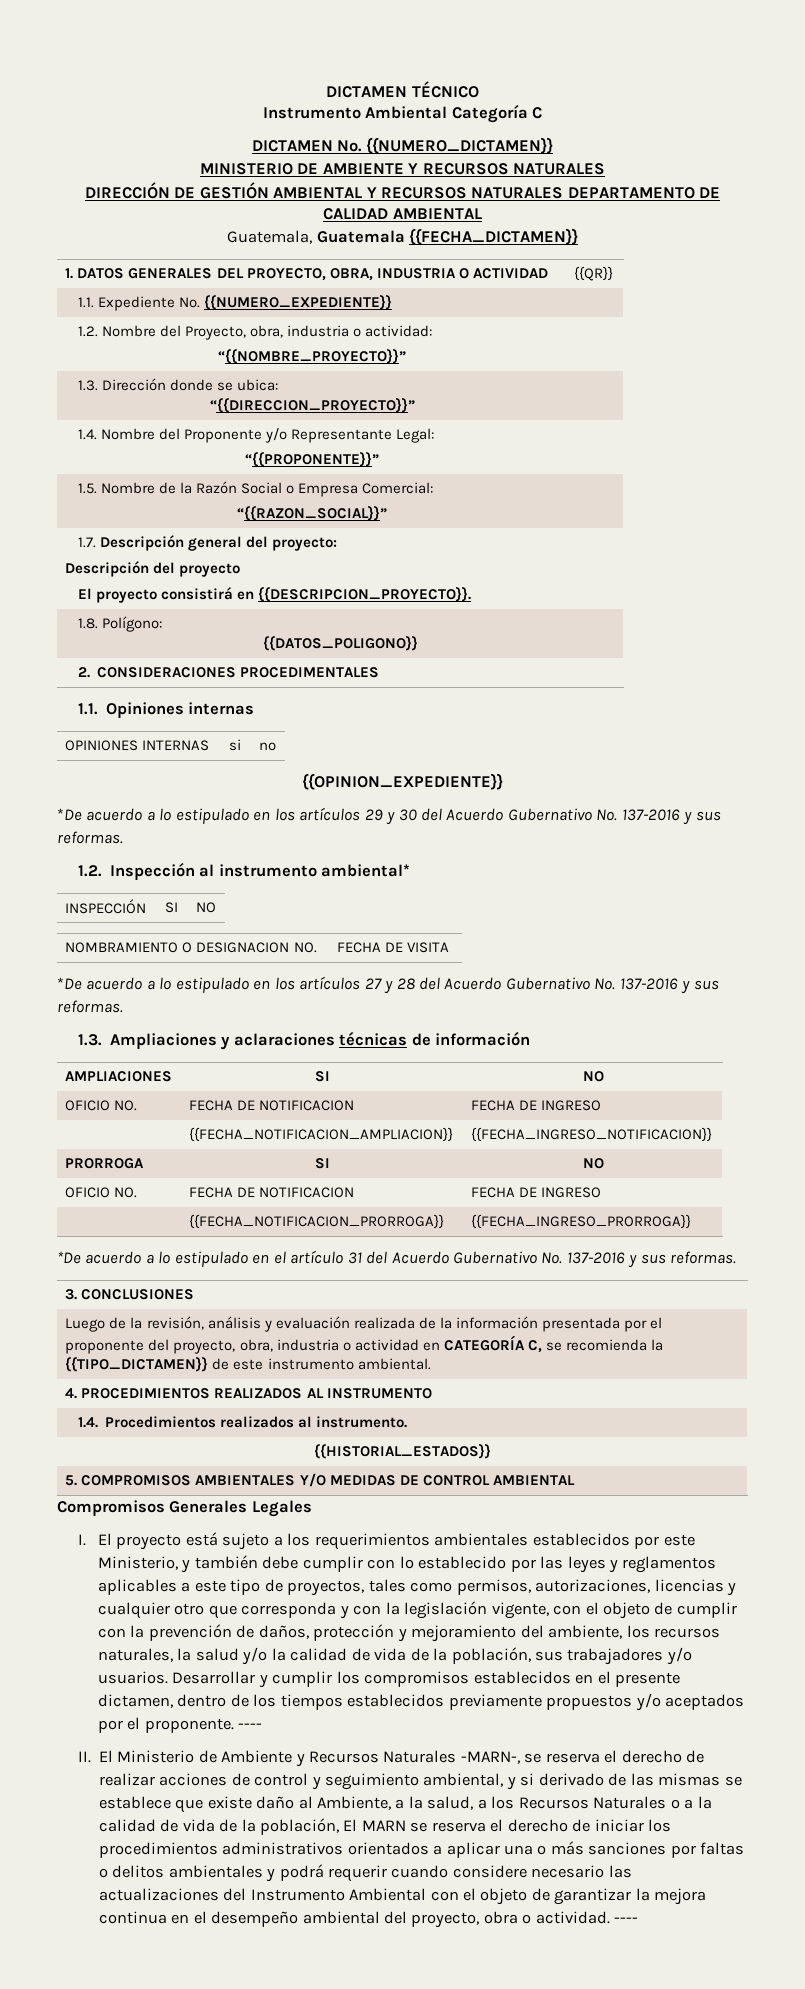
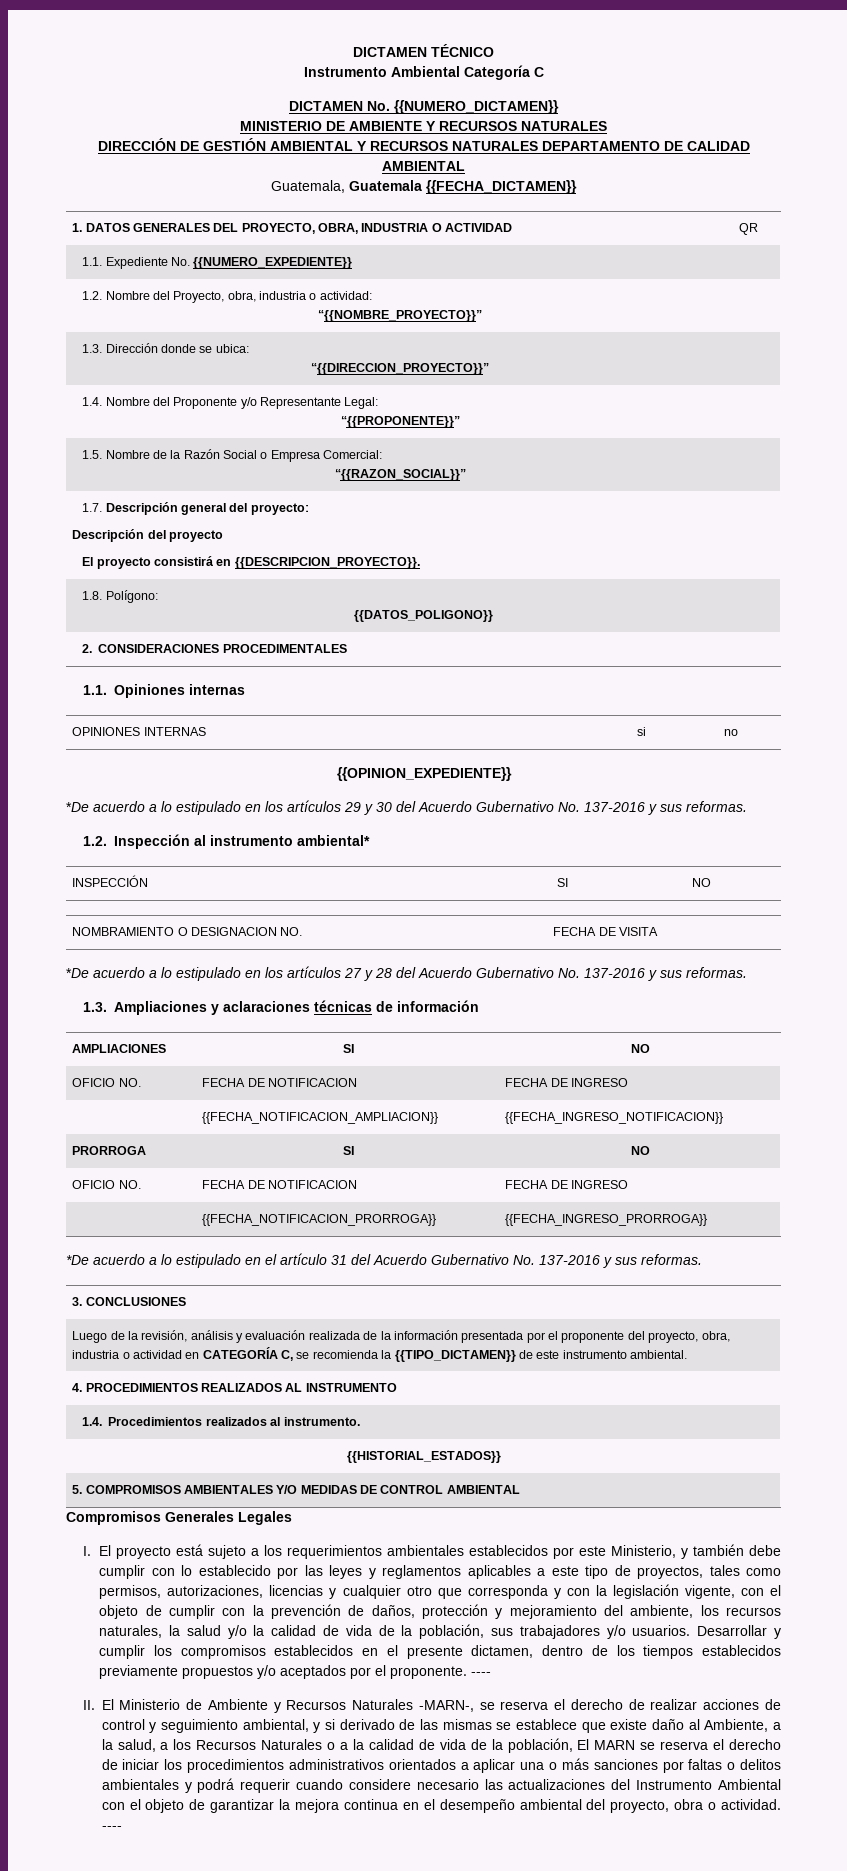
- 1. DATOS GENERALES DEL PROYECTO, OBRA, INDUSTRIA O ACTIVIDAD | {{QR}}
+ 1. DATOS GENERALES DEL PROYECTO, OBRA, INDUSTRIA O ACTIVIDAD | QR

